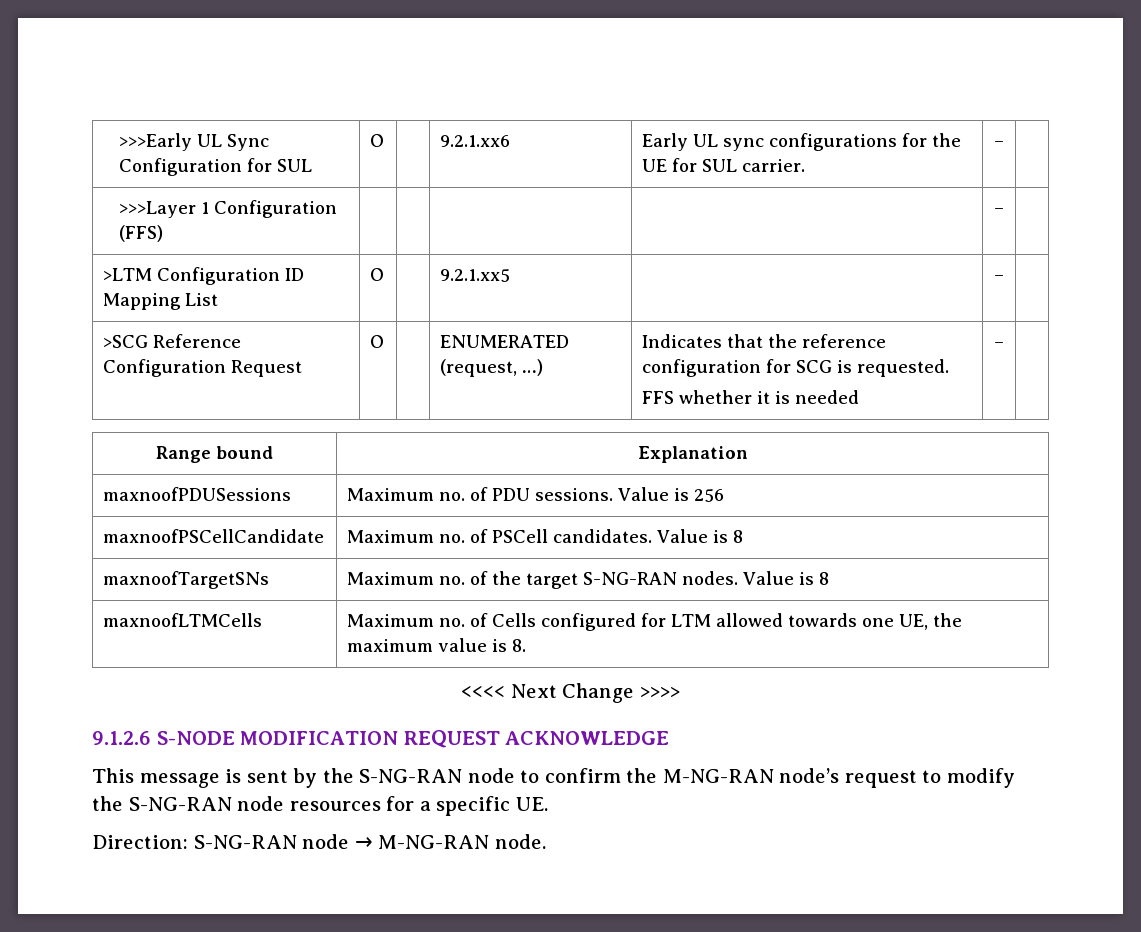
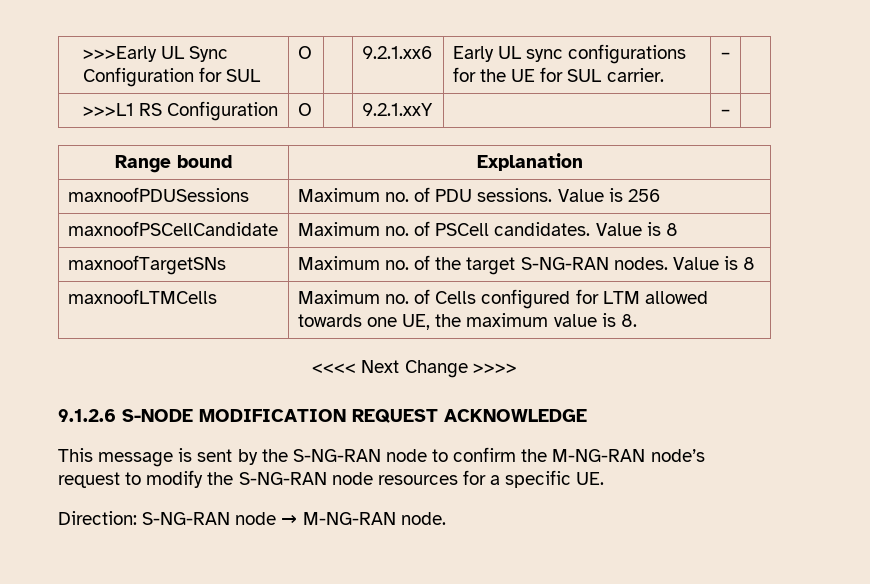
- >>>Layer 1 Configuration (FFS) | | | | | – |
- >LTM Configuration ID Mapping List | O | | 9.2.1.xx5 | | – |
- >SCG Reference Configuration Request | O | | ENUMERATED (request, …) | Indicates that the reference configuration for SCG is requested.
- FFS whether it is needed | – |
+ >>>L1 RS Configuration | O | | 9.2.1.xxY | | – |

